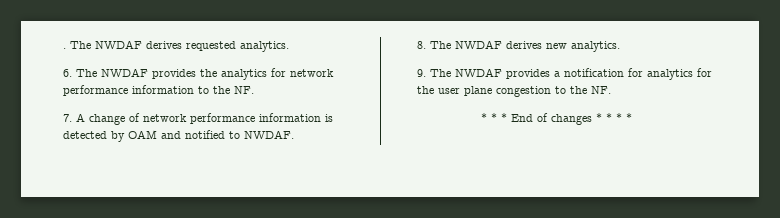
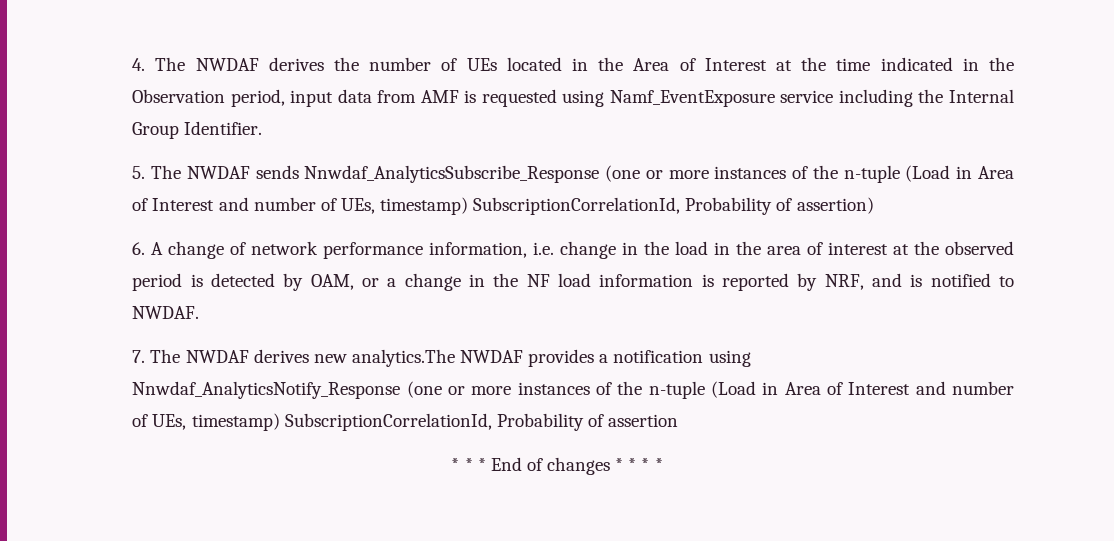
- . The NWDAF derives requested analytics.
- 6. The NWDAF provides the analytics for network performance information to the NF.
- 7. A change of network performance information is detected by OAM and notified to NWDAF.
+ 4. The NWDAF derives the number of UEs located in the Area of Interest at the time indicated in the Observation period, input data from AMF is requested using Namf_EventExposure service including the Internal Group Identifier.
+ 5. The NWDAF sends Nnwdaf_AnalyticsSubscribe_Response (one or more instances of the n-tuple (Load in Area of Interest and number of UEs, timestamp) SubscriptionCorrelationId, Probability of assertion)
+ 6. A change of network performance information, i.e. change in the load in the area of interest at the observed period is detected by OAM, or a change in the NF load information is reported by NRF, and is notified to NWDAF.
- 8. The NWDAF derives new analytics.
- 9. The NWDAF provides a notification for analytics for the user plane congestion to the NF.
+ 7. The NWDAF derives new analytics.The NWDAF provides a notification using Nnwdaf_AnalyticsNotify_Response (one or more instances of the n-tuple (Load in Area of Interest and number of UEs, timestamp) SubscriptionCorrelationId, Probability of assertion

